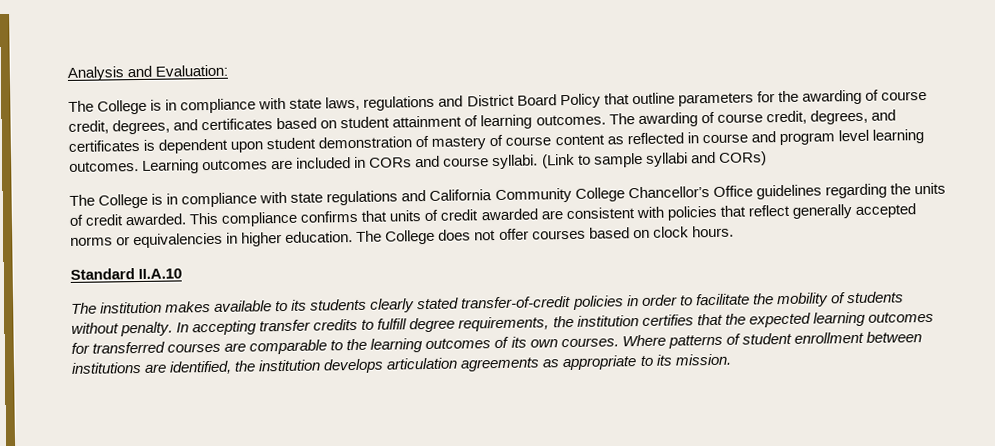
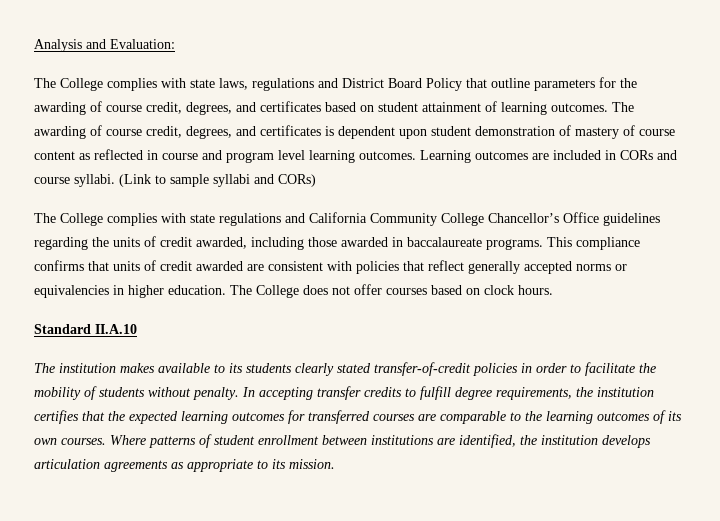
- The College is in compliance with state laws, regulations and District Board Policy that outline parameters for the awarding of course credit, degrees, and certificates based on student attainment of learning outcomes.
+ The College complies with state laws, regulations and District Board Policy that outline parameters for the awarding of course credit, degrees, and certificates based on student attainment of learning outcomes.
- The College is in compliance with state regulations and California Community College Chancellor’s Office guidelines regarding the units of credit awarded.
+ The College complies with state regulations and California Community College Chancellor’s Office guidelines regarding the units of credit awarded, including those awarded in baccalaureate programs.

